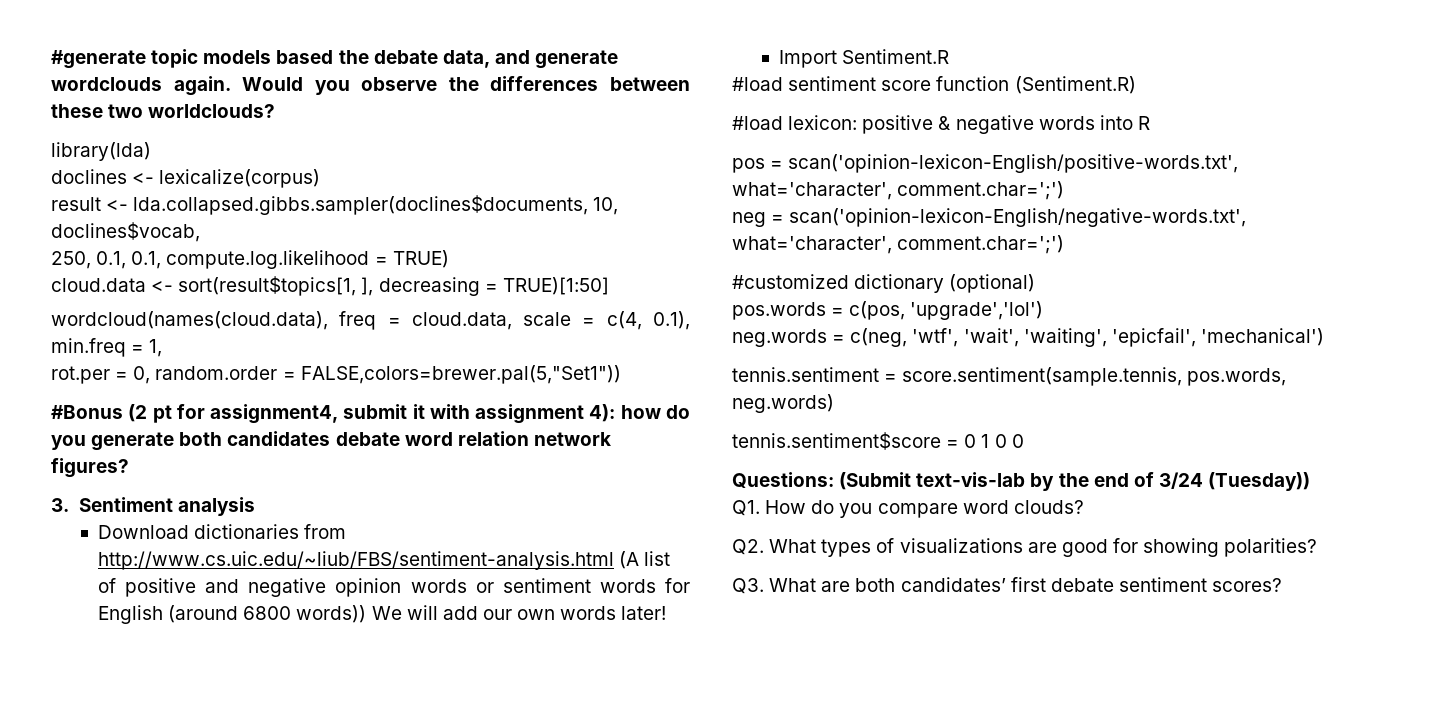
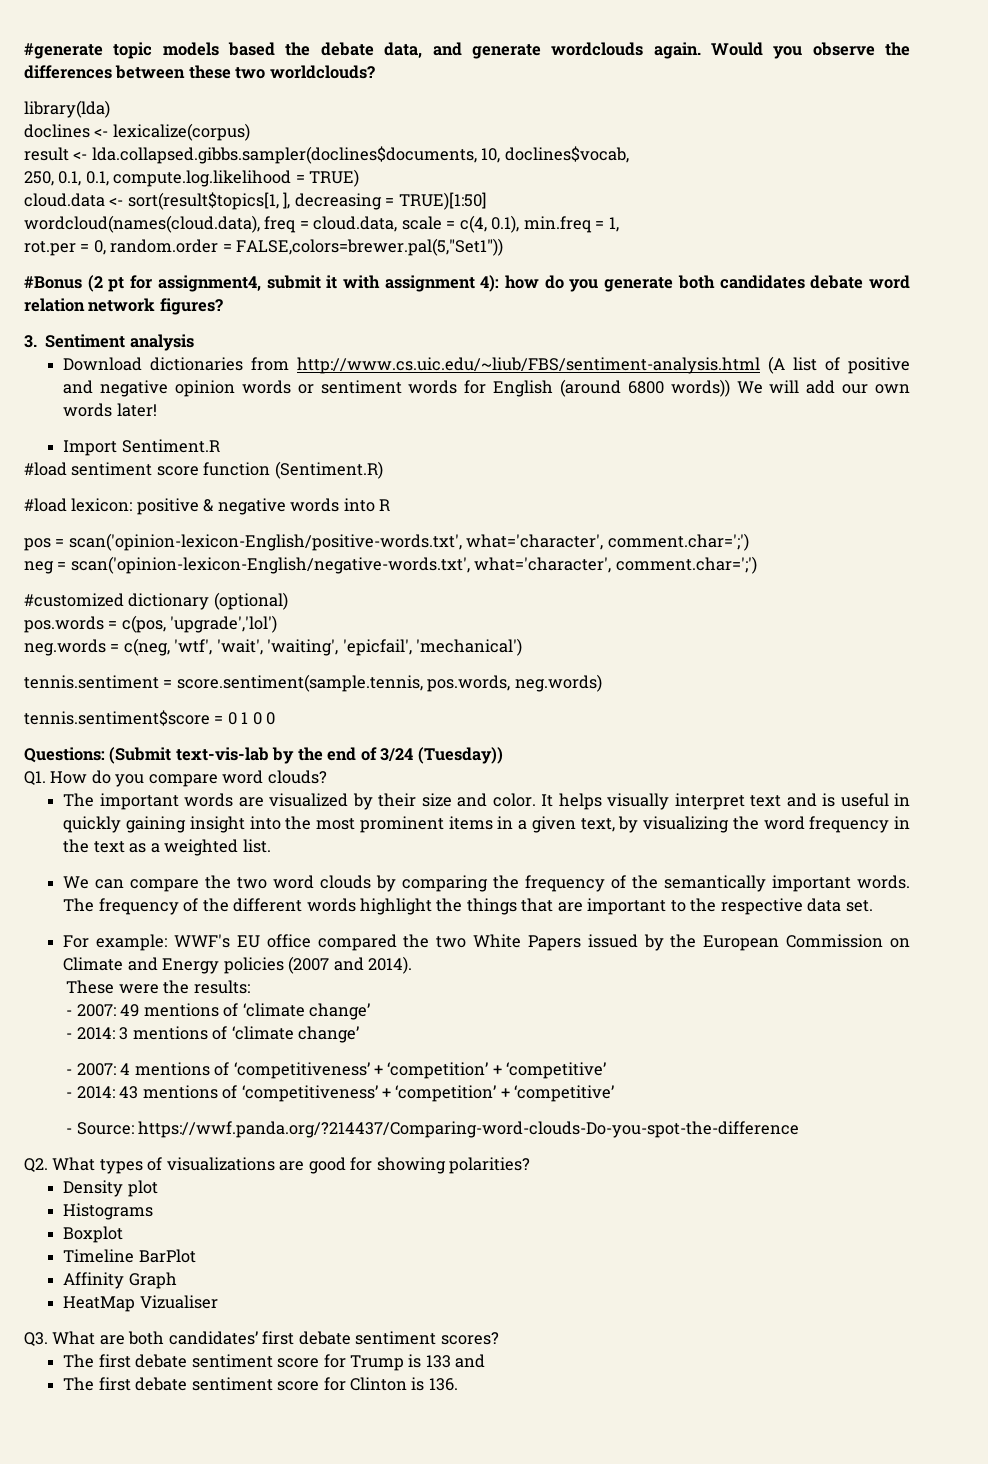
+ The important words are visualized by their size and color. It helps visually interpret text and is useful in quickly gaining insight into the most prominent items in a given text, by visualizing the word frequency in the text as a weighted list.
+ We can compare the two word clouds by comparing the frequency of the semantically important words. The frequency of the different words highlight the things that are important to the respective data set.
+ For example: WWF's EU office compared the two White Papers issued by the European Commission on Climate and Energy policies (2007 and 2014).
+ These were the results:
+ - 2007: 49 mentions of ‘climate change’
+ - 2014: 3 mentions of ‘climate change’
+ - 2007: 4 mentions of ‘competitiveness’ + ‘competition’ + ‘competitive’
+ - 2014: 43 mentions of ‘competitiveness’ + ‘competition’ + ‘competitive’
+ - Source: https://wwf.panda.org/?214437/Comparing-word-clouds-Do-you-spot-the-difference
+ Density plot
+ Histograms
+ Boxplot
+ Timeline BarPlot
+ Affinity Graph
+ HeatMap Vizualiser
+ The first debate sentiment score for Trump is 133 and
+ The first debate sentiment score for Clinton is 136.

